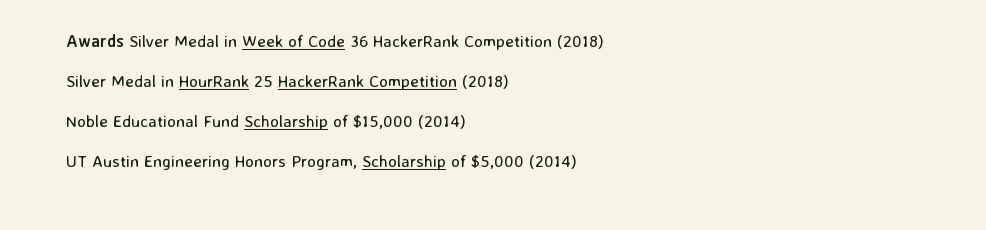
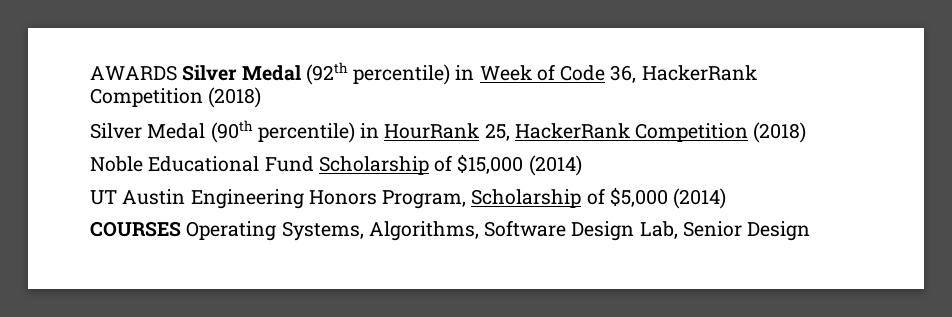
- Awards Silver Medal in Week of Code 36 HackerRank Competition (2018)
+ AWARDS Silver Medal (92th percentile) in Week of Code 36, HackerRank Competition (2018)
- Silver Medal in HourRank 25 HackerRank Competition (2018)
+ Silver Medal (90th percentile) in HourRank 25, HackerRank Competition (2018)
+ COURSES Operating Systems, Algorithms, Software Design Lab, Senior Design

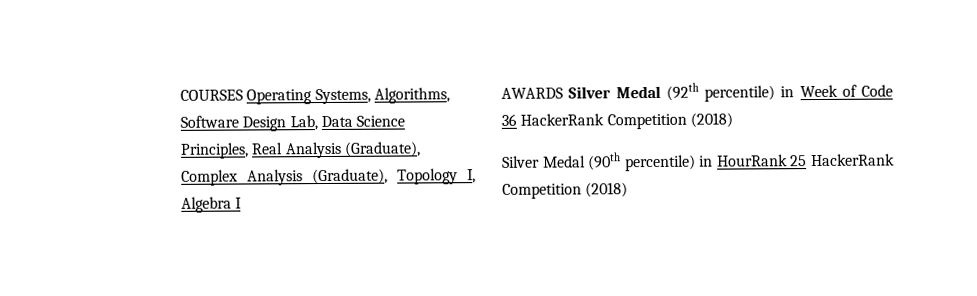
+ COURSES Operating Systems, Algorithms, Software Design Lab, Data Science Principles, Real Analysis (Graduate), Complex Analysis (Graduate), Topology I, Algebra I
- AWARDS Silver Medal (92th percentile) in Week of Code 36, HackerRank Competition (2018)
+ AWARDS Silver Medal (92th percentile) in Week of Code 36 HackerRank Competition (2018)
- Silver Medal (90th percentile) in HourRank 25, HackerRank Competition (2018)
- Noble Educational Fund Scholarship of $15,000 (2014)
- UT Austin Engineering Honors Program, Scholarship of $5,000 (2014)
- COURSES Operating Systems, Algorithms, Software Design Lab, Senior Design
+ Silver Medal (90th percentile) in HourRank 25 HackerRank Competition (2018)

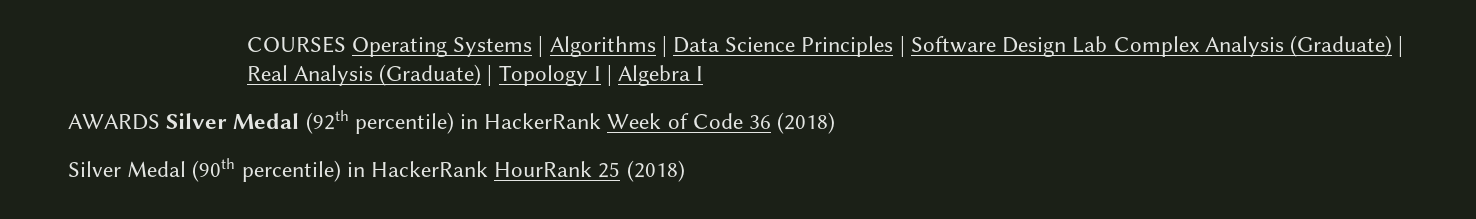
- COURSES Operating Systems, Algorithms, Software Design Lab, Data Science Principles, Real Analysis (Graduate), Complex Analysis (Graduate), Topology I, Algebra I
+ COURSES Operating Systems | Algorithms | Data Science Principles | Software Design Lab Complex Analysis (Graduate) | Real Analysis (Graduate) | Topology I | Algebra I
- AWARDS Silver Medal (92th percentile) in Week of Code 36 HackerRank Competition (2018)
+ AWARDS Silver Medal (92th percentile) in HackerRank Week of Code 36 (2018)
- Silver Medal (90th percentile) in HourRank 25 HackerRank Competition (2018)
+ Silver Medal (90th percentile) in HackerRank HourRank 25 (2018)

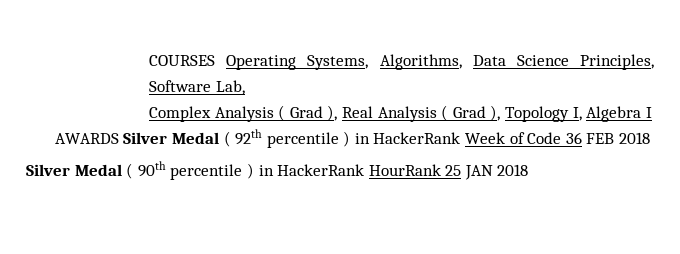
- COURSES Operating Systems | Algorithms | Data Science Principles | Software Design Lab Complex Analysis (Graduate) | Real Analysis (Graduate) | Topology I | Algebra I
+ COURSES Operating Systems, Algorithms, Data Science Principles, Software Lab,
+ Complex Analysis ( Grad ), Real Analysis ( Grad ), Topology I, Algebra I
- AWARDS Silver Medal (92th percentile) in HackerRank Week of Code 36 (2018)
- Silver Medal (90th percentile) in HackerRank HourRank 25 (2018)
+ AWARDS Silver Medal ( 92th percentile ) in HackerRank Week of Code 36 FEB 2018
+ Silver Medal ( 90th percentile ) in HackerRank HourRank 25 JAN 2018

